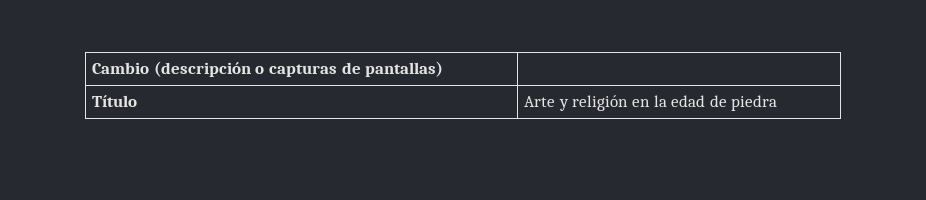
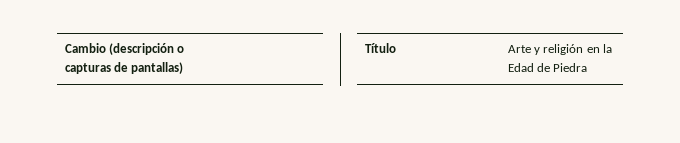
- Título | Arte y religión en la edad de piedra
+ Título | Arte y religión en la Edad de Piedra

